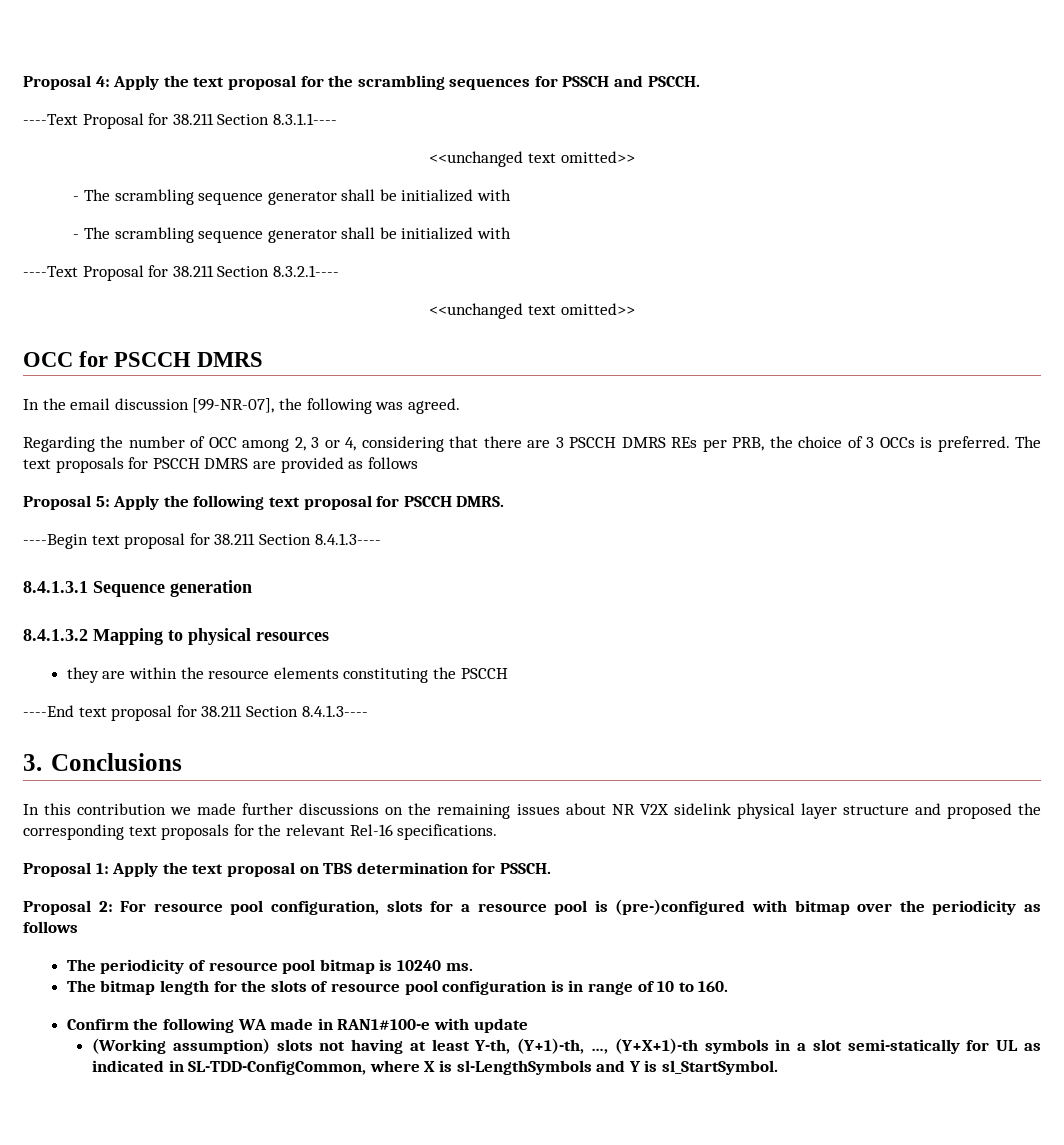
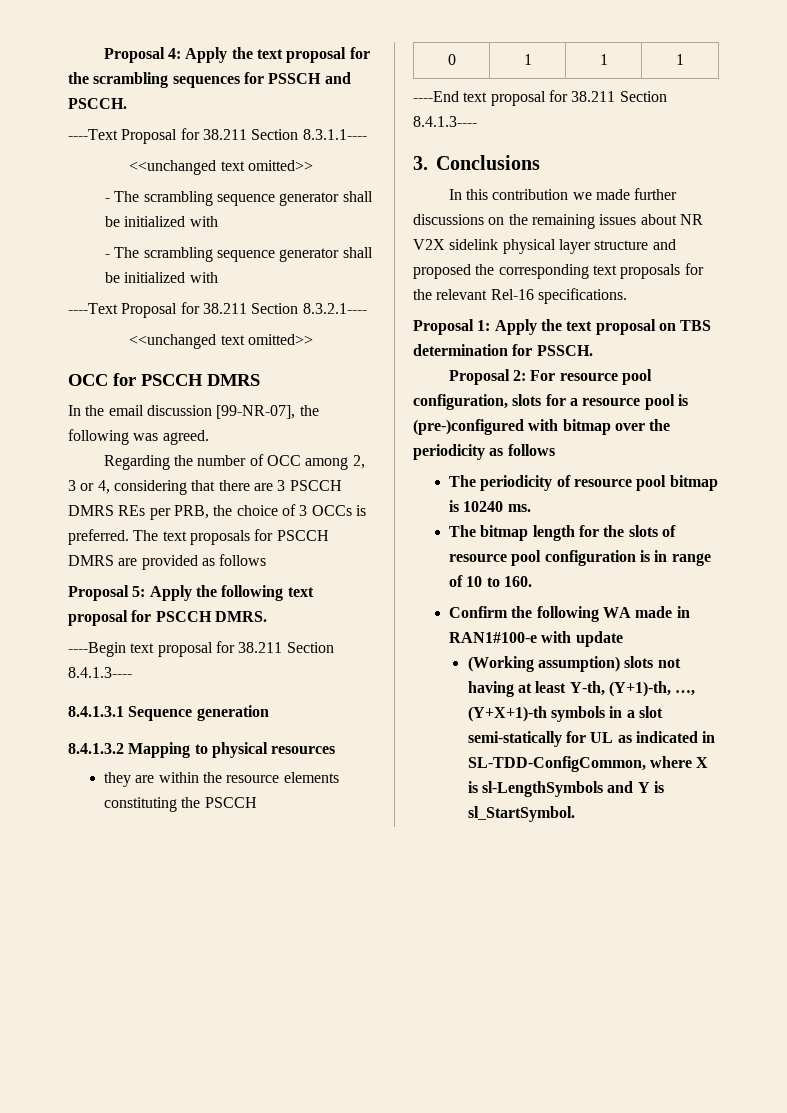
+ 0 | 1 | 1 | 1

